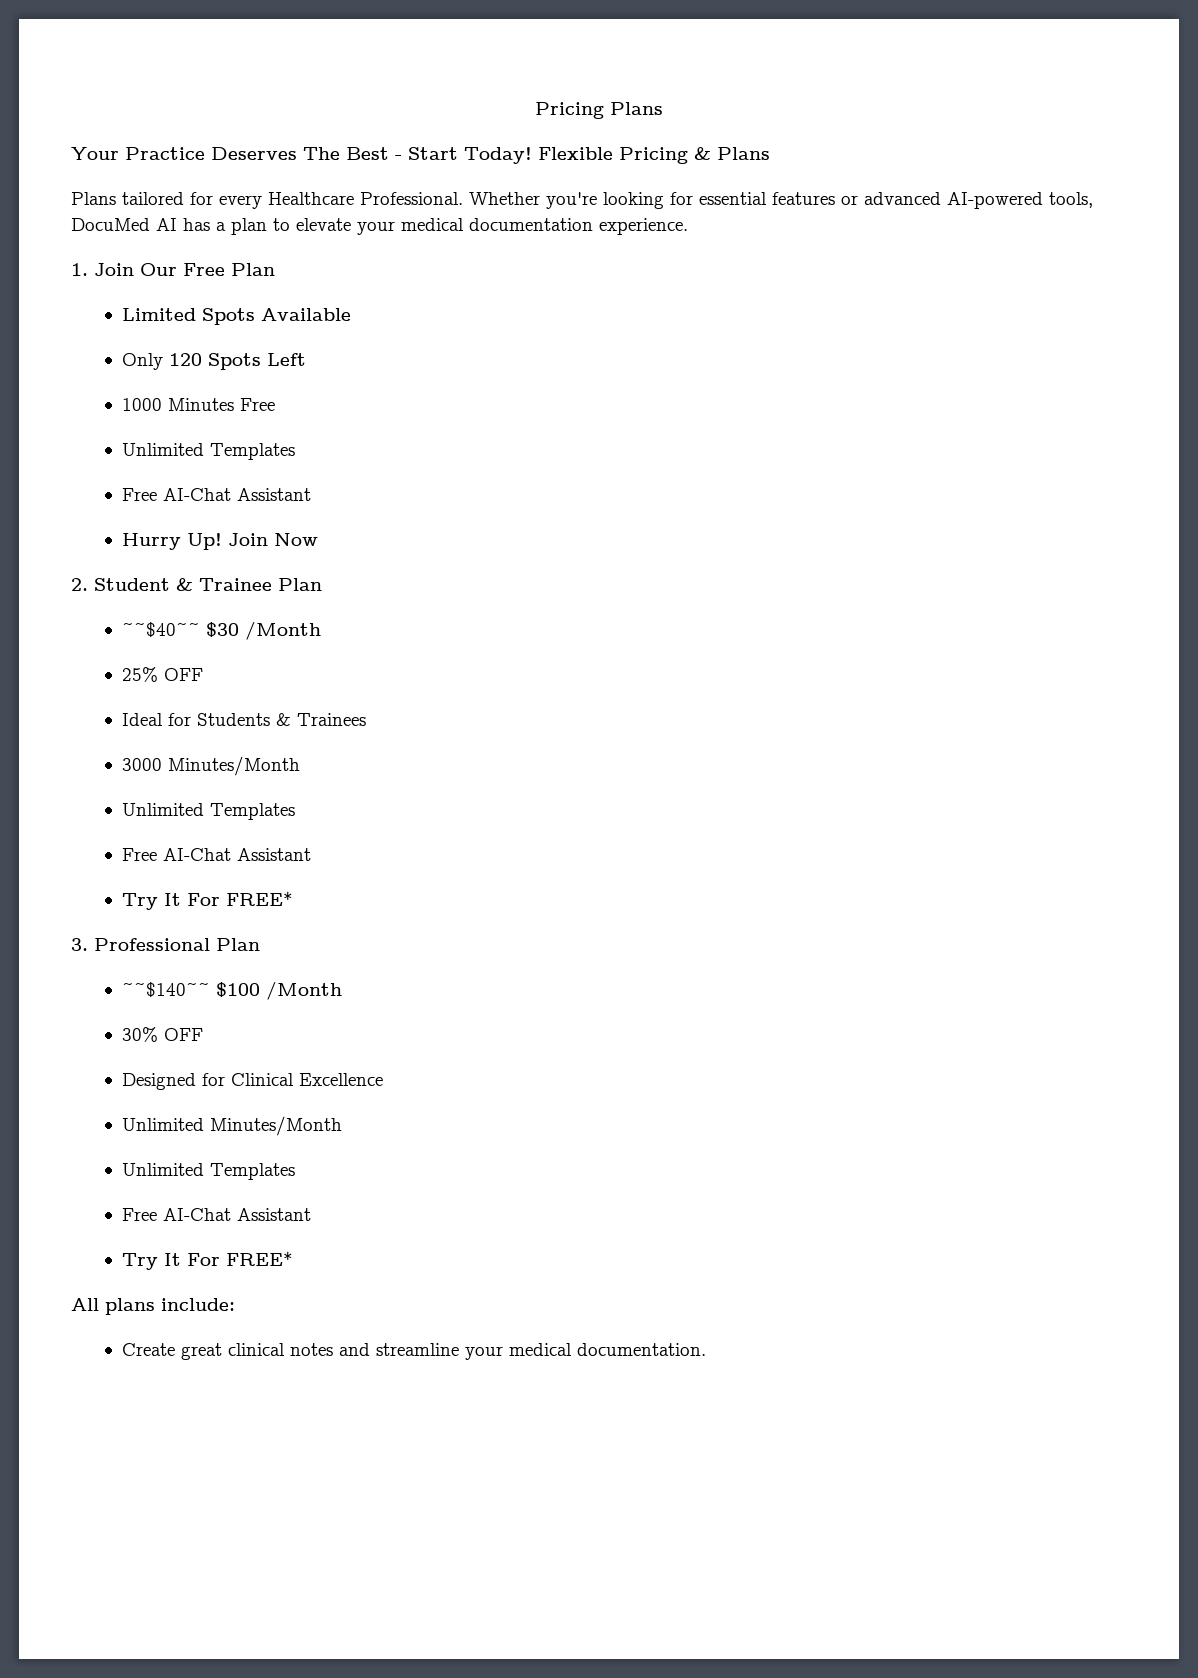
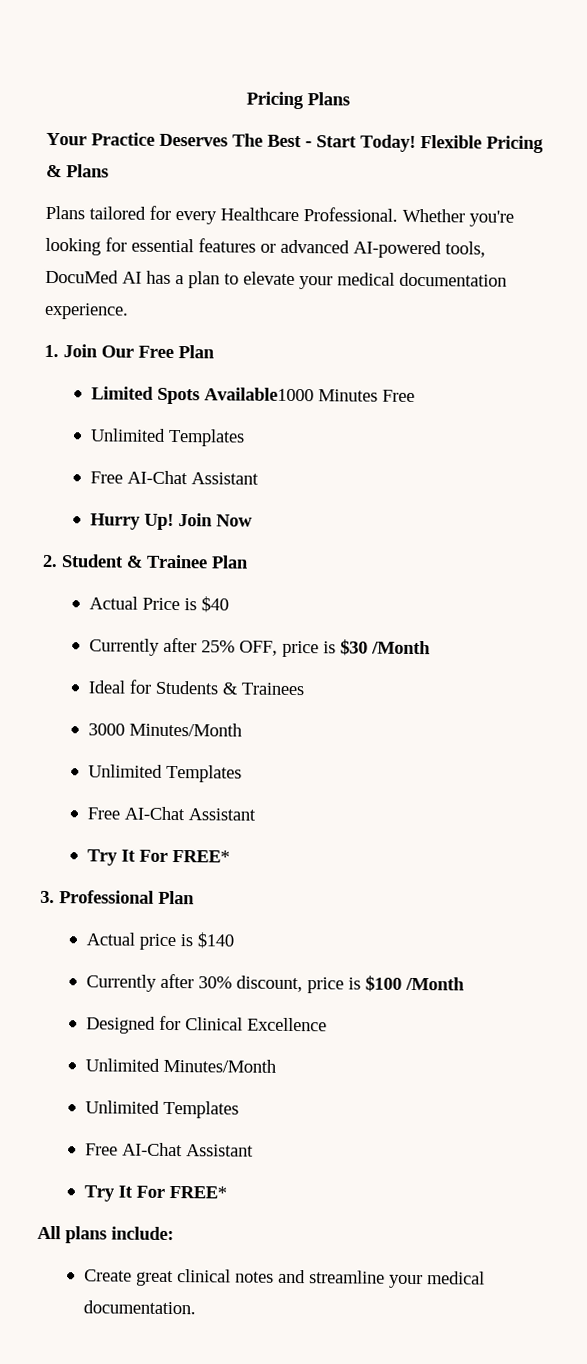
- Limited Spots Available
- Only 120 Spots Left
- 1000 Minutes Free
+ Limited Spots Available1000 Minutes Free
- ~~$40~~ $30 /Month
+ Actual Price is $40
+ Currently after 25% OFF, price is $30 /Month
- 25% OFF
- ~~$140~~ $100 /Month
+ Actual price is $140
+ Currently after 30% discount, price is $100 /Month
- 30% OFF

